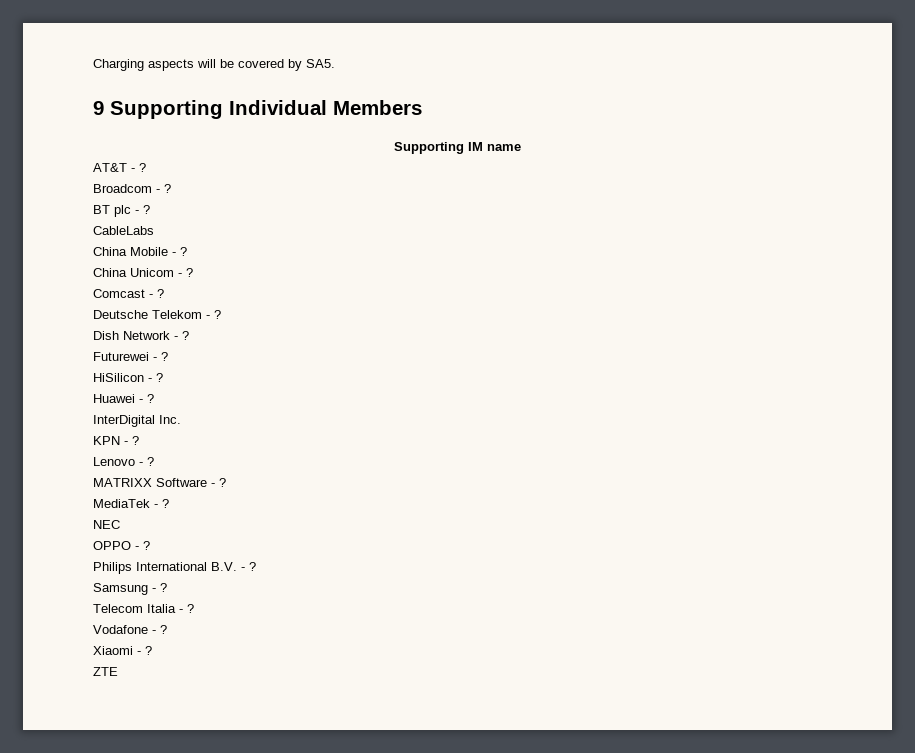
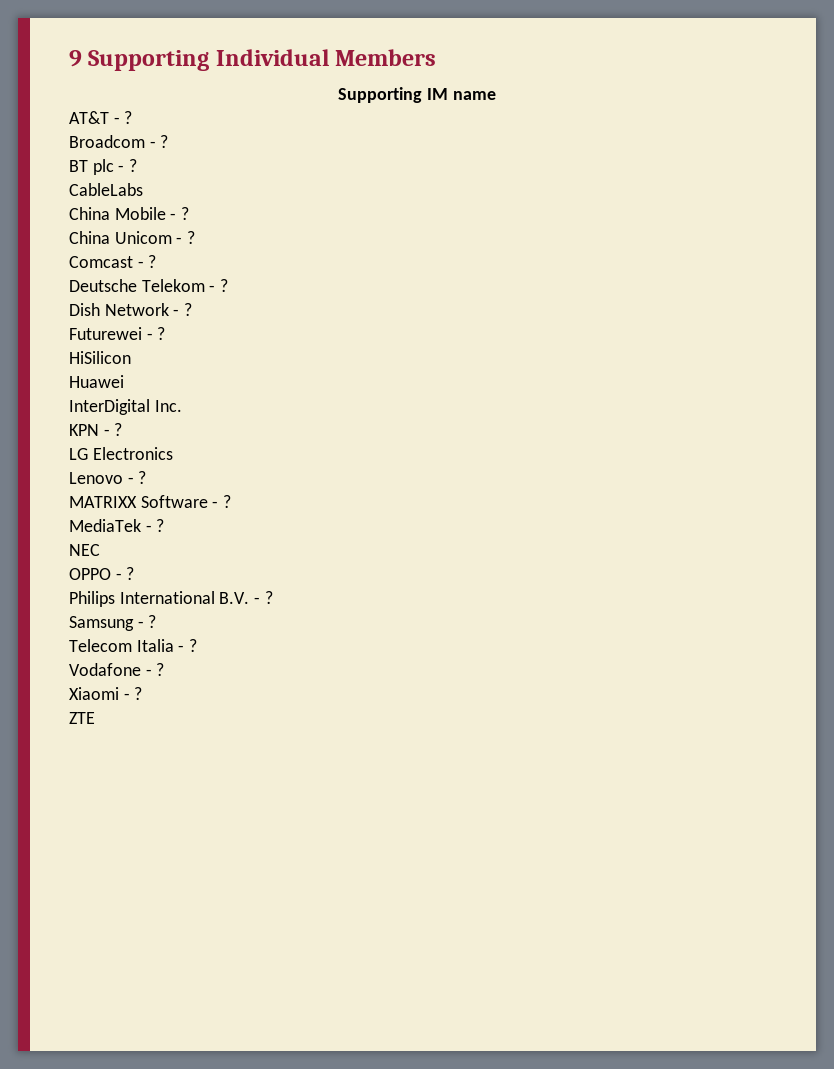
- Charging aspects will be covered by SA5.
- HiSilicon - ?
+ HiSilicon
- Huawei - ?
+ Huawei
+ LG Electronics

